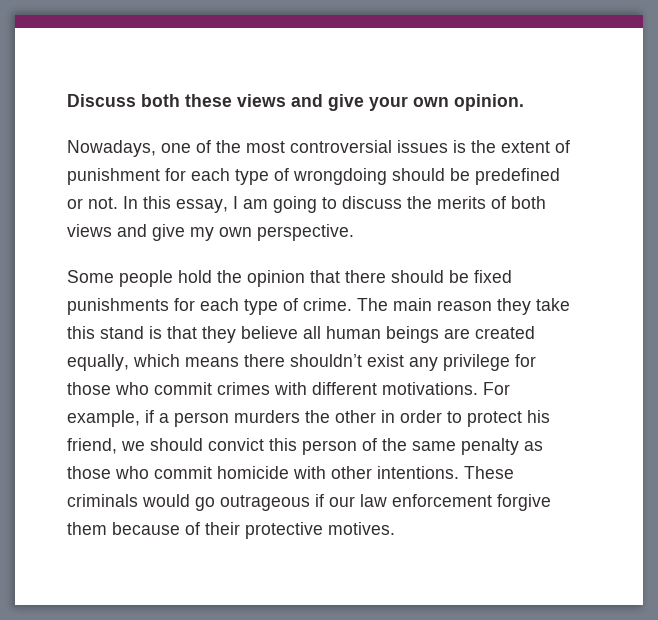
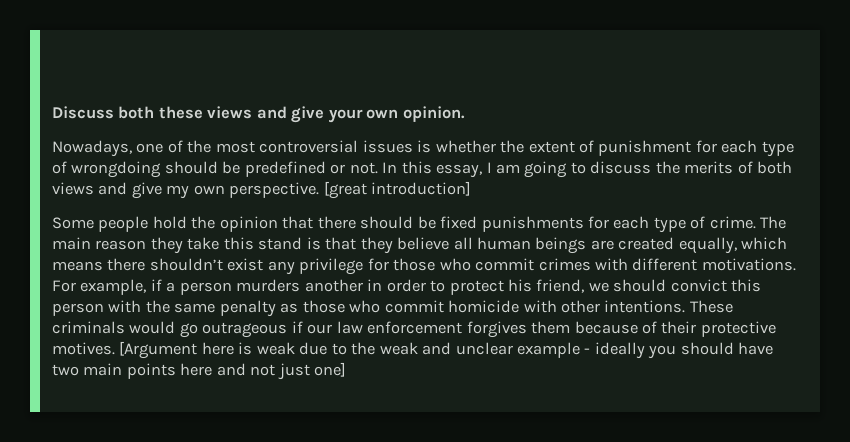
- Nowadays, one of the most controversial issues is the extent of punishment for each type of wrongdoing should be predefined or not.
+ Nowadays, one of the most controversial issues is whether the extent of punishment for each type of wrongdoing should be predefined or not.
+ [great introduction]
- For example, if a person murders the other in order to protect his friend, we should convict this person of the same penalty as those who commit homicide with other intentions.
+ For example, if a person murders another in order to protect his friend, we should convict this person with the same penalty as those who commit homicide with other intentions.
- These criminals would go outrageous if our law enforcement forgive them because of their protective motives.
+ These criminals would go outrageous if our law enforcement forgives them because of their protective motives.
+ [Argument here is weak due to the weak and unclear example - ideally you should have two main points here and not just one]

